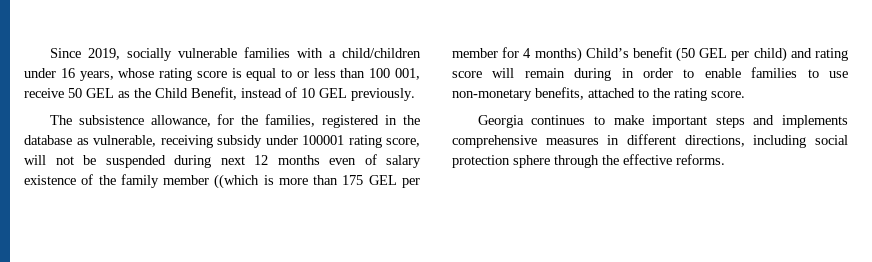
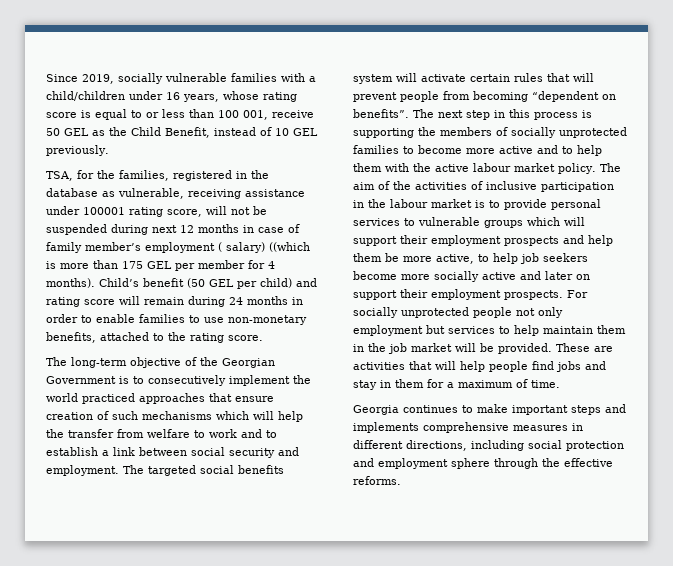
- The subsistence allowance, for the families, registered in the database as vulnerable, receiving subsidy under 100001 rating score, will not be suspended during next 12 months even of salary existence of the family member ((which is more than 175 GEL per member for 4 months) Child’s benefit (50 GEL per child) and rating score will remain during in order to enable families to use non-monetary benefits, attached to the rating score.
+ TSA, for the families, registered in the database as vulnerable, receiving assistance under 100001 rating score, will not be suspended during next 12 months in case of family member’s employment ( salary) ((which is more than 175 GEL per member for 4 months). Child’s benefit (50 GEL per child) and rating score will remain during 24 months in order to enable families to use non-monetary benefits, attached to the rating score.
+ The long-term objective of the Georgian Government is to consecutively implement the world practiced approaches that ensure creation of such mechanisms which will help the transfer from welfare to work and to establish a link between social security and employment. The targeted social benefits system will activate certain rules that will prevent people from becoming “dependent on benefits”. The next step in this process is supporting the members of socially unprotected families to become more active and to help them with the active labour market policy. The aim of the activities of inclusive participation in the labour market is to provide personal services to vulnerable groups which will support their employment prospects and help them be more active, to help job seekers become more socially active and later on support their employment prospects. For socially unprotected people not only employment but services to help maintain them in the job market will be provided. These are activities that will help people find jobs and stay in them for a maximum of time.
- Georgia continues to make important steps and implements comprehensive measures in different directions, including social protection sphere through the effective reforms.
+ Georgia continues to make important steps and implements comprehensive measures in different directions, including social protection and employment sphere through the effective reforms.

